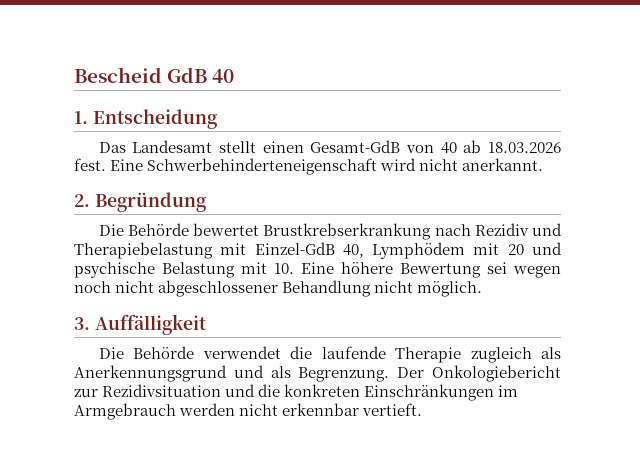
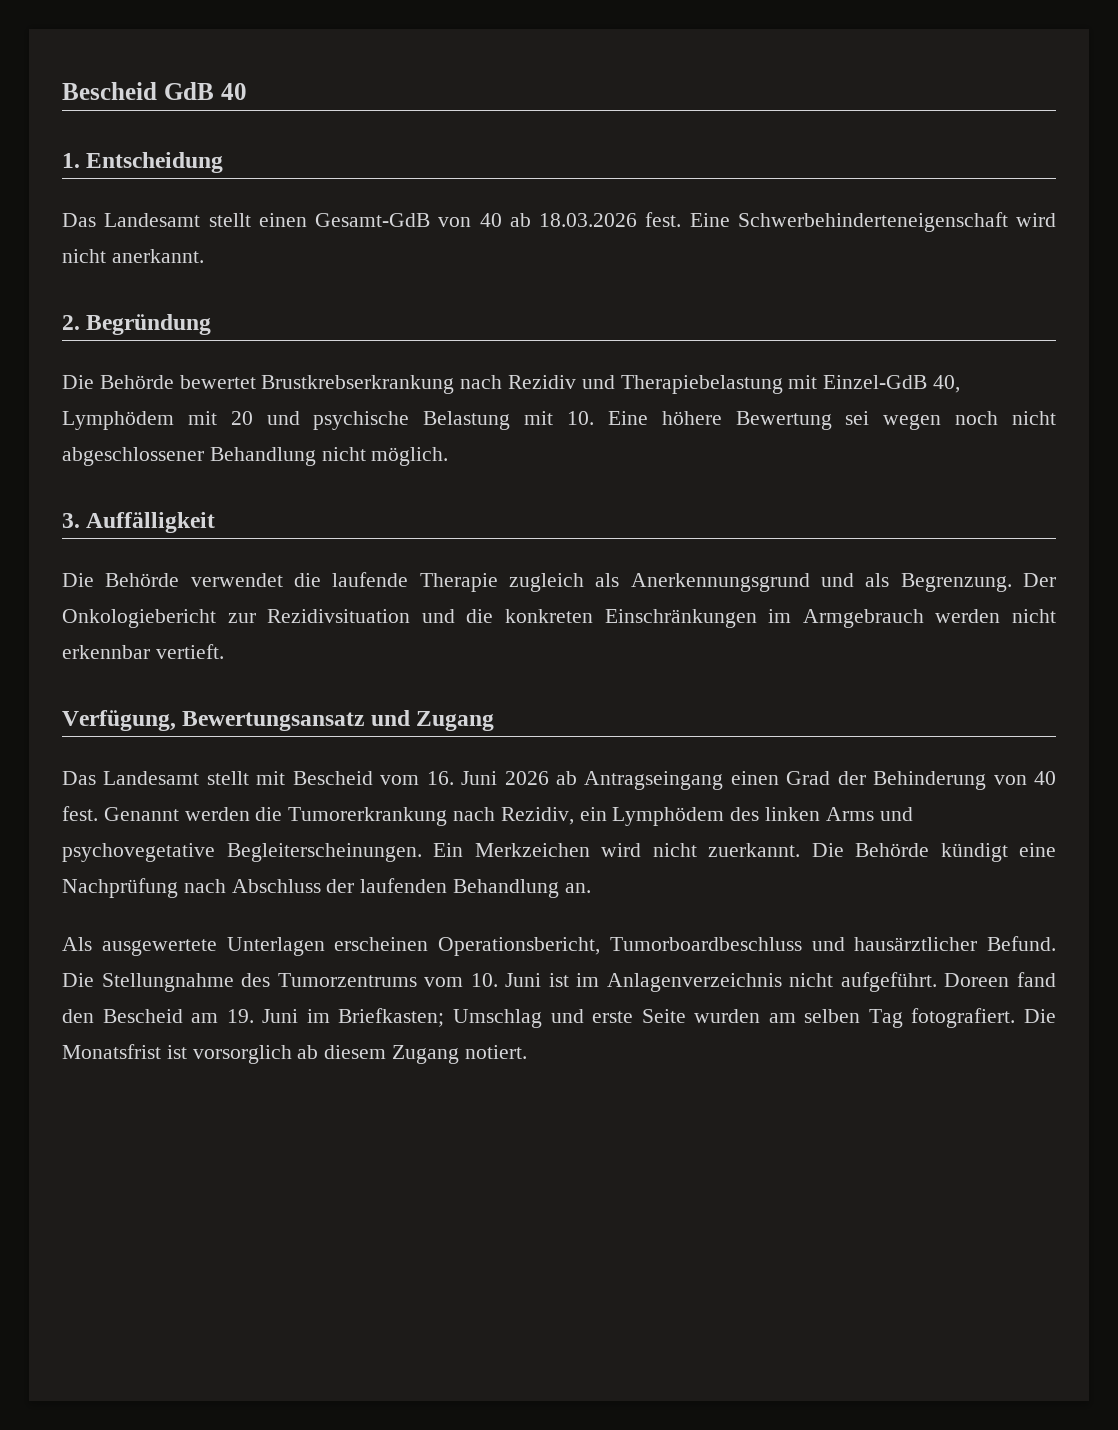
+ Verfügung, Bewertungsansatz und Zugang
+ Das Landesamt stellt mit Bescheid vom 16. Juni 2026 ab Antragseingang einen Grad der Behinderung von 40 fest. Genannt werden die Tumorerkrankung nach Rezidiv, ein Lymphödem des linken Arms und psychovegetative Begleiterscheinungen. Ein Merkzeichen wird nicht zuerkannt. Die Behörde kündigt eine Nachprüfung nach Abschluss der laufenden Behandlung an.
+ Als ausgewertete Unterlagen erscheinen Operationsbericht, Tumorboardbeschluss und hausärztlicher Befund. Die Stellungnahme des Tumorzentrums vom 10. Juni ist im Anlagenverzeichnis nicht aufgeführt. Doreen fand den Bescheid am 19. Juni im Briefkasten; Umschlag und erste Seite wurden am selben Tag fotografiert. Die Monatsfrist ist vorsorglich ab diesem Zugang notiert.

